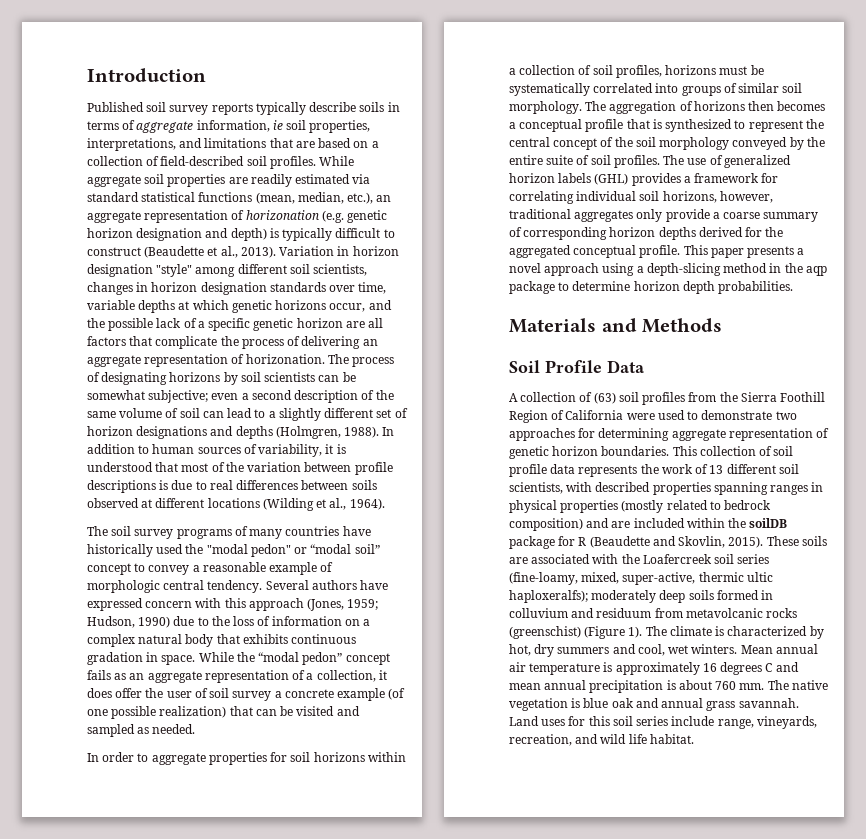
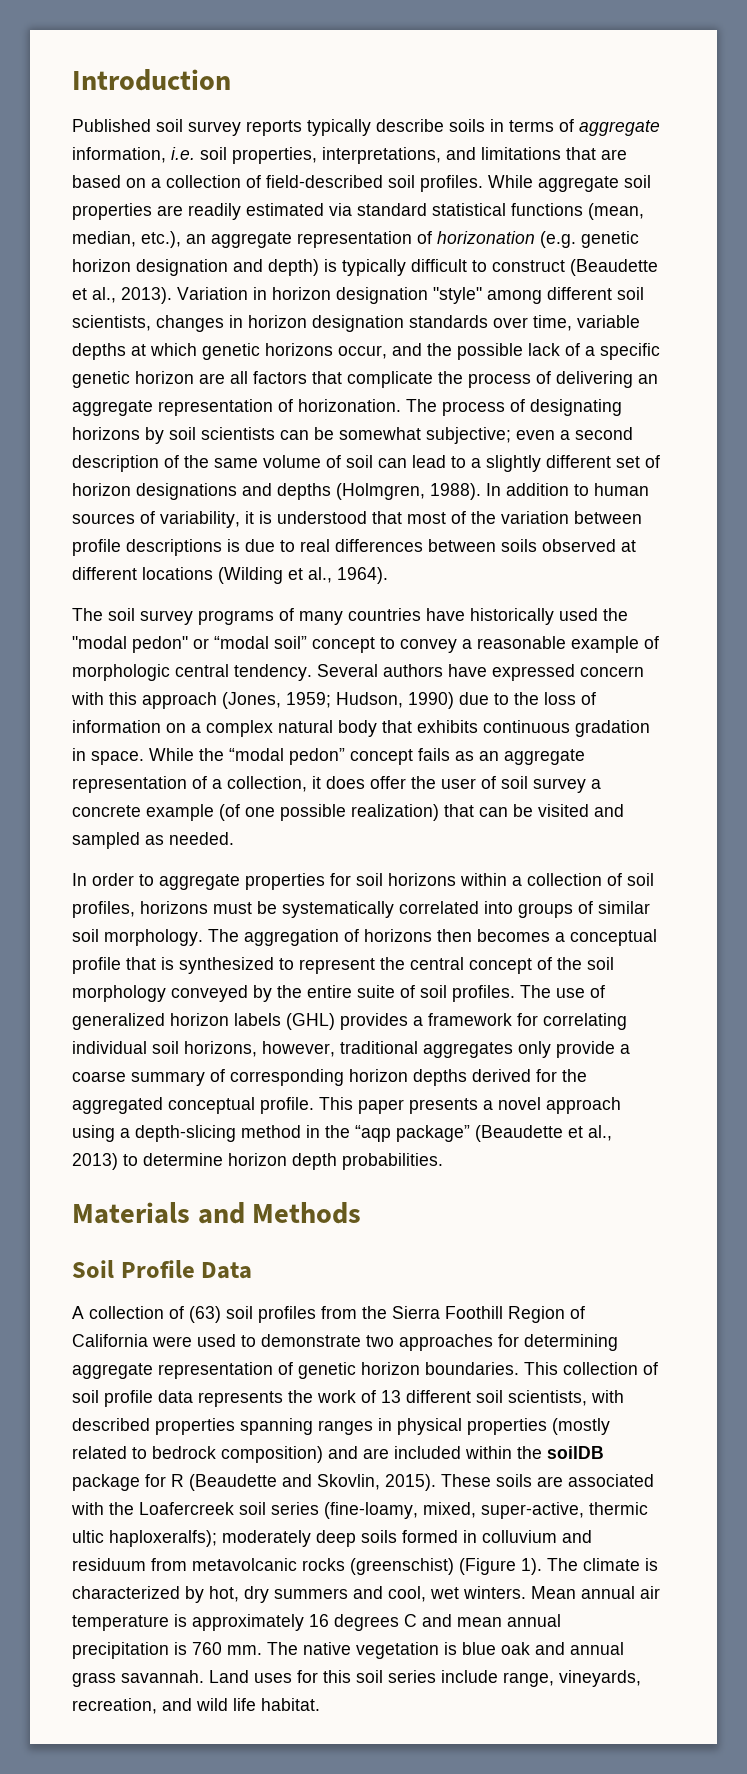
- Published soil survey reports typically describe soils in terms of aggregate information, ie soil properties, interpretations, and limitations that are based on a collection of field-described soil profiles.
+ Published soil survey reports typically describe soils in terms of aggregate information, i.e. soil properties, interpretations, and limitations that are based on a collection of field-described soil profiles.
- This paper presents a novel approach using a depth-slicing method in the aqp package to determine horizon depth probabilities.
+ This paper presents a novel approach using a depth-slicing method in the “aqp package” (Beaudette et al., 2013) to determine horizon depth probabilities.
- Mean annual air temperature is approximately 16 degrees C and mean annual precipitation is about 760 mm.
+ Mean annual air temperature is approximately 16 degrees C and mean annual precipitation is 760 mm.

